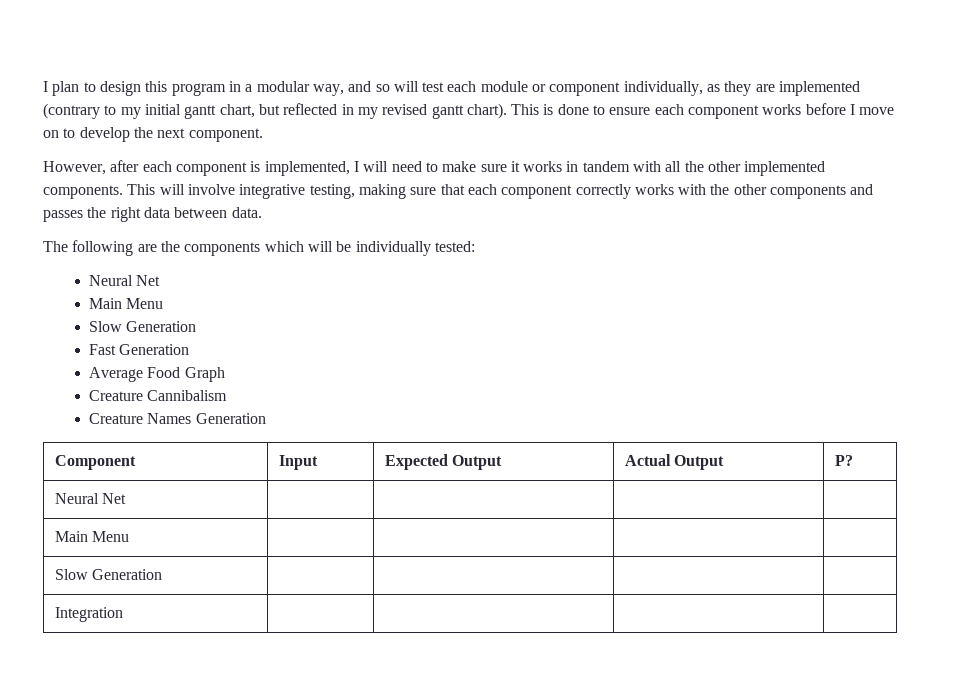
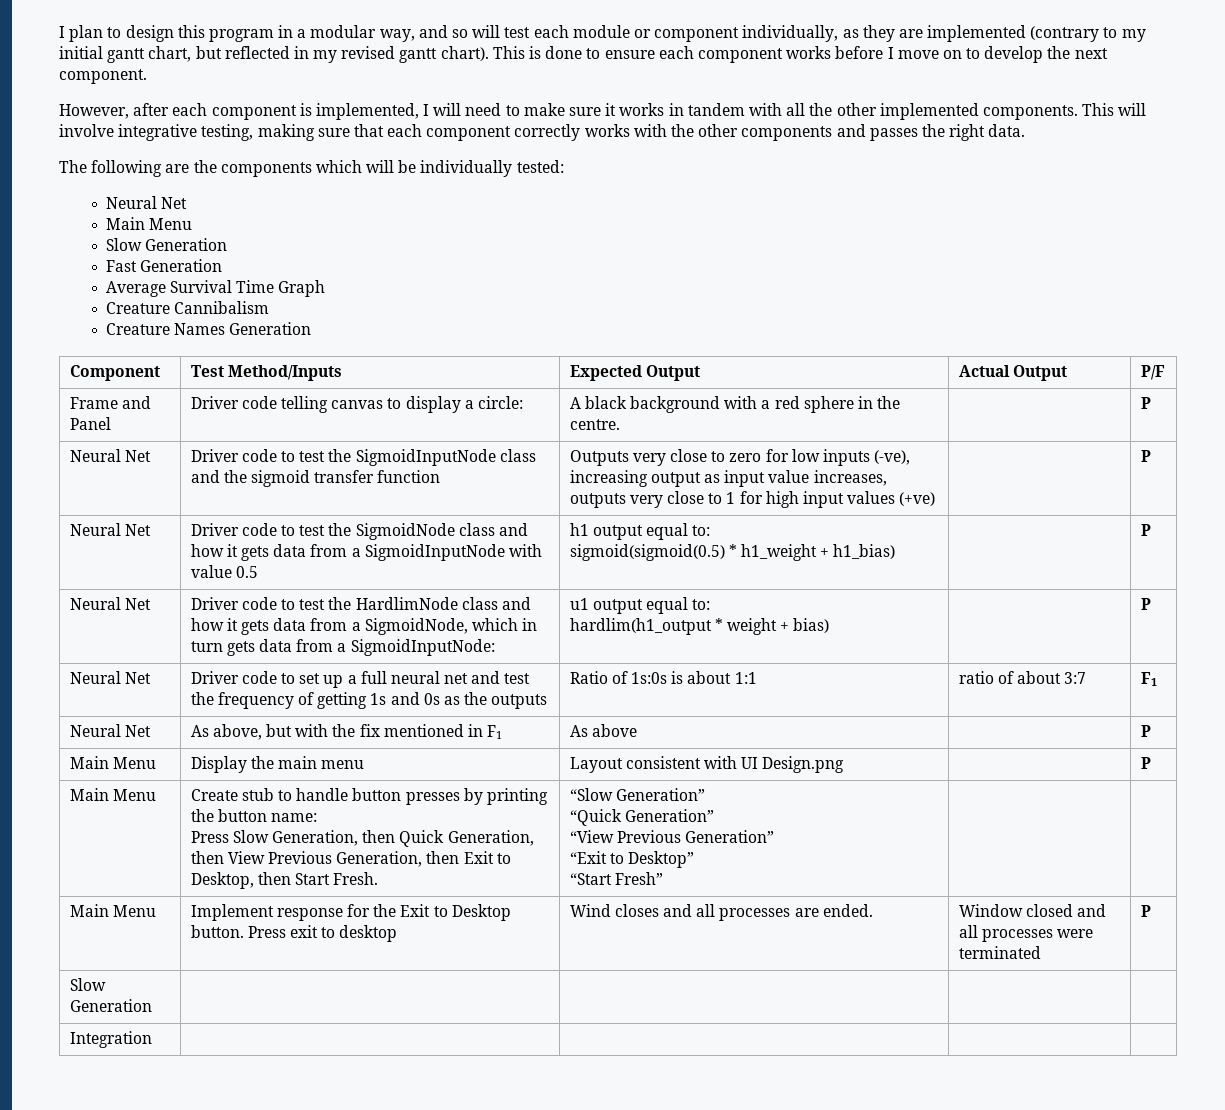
- This will involve integrative testing, making sure that each component correctly works with the other components and passes the right data between data.
+ This will involve integrative testing, making sure that each component correctly works with the other components and passes the right data.
- Average Food Graph
+ Average Survival Time Graph
- Component | Input | Expected Output | Actual Output | P?
- Neural Net | | | |
- Main Menu | | | |
+ Component | Test Method/Inputs | Expected Output | Actual Output | P/F
+ Frame and Panel | Driver code telling canvas to display a circle: | A black background with a red sphere in the centre. | | P
+ Neural Net | Driver code to test the SigmoidInputNode class and the sigmoid transfer function | Outputs very close to zero for low inputs (-ve), increasing output as input value increases, outputs very close to 1 for high input values (+ve) | | P
+ Neural Net | Driver code to test the SigmoidNode class and how it gets data from a SigmoidInputNode with value 0.5 | h1 output equal to:
+ sigmoid(sigmoid(0.5) * h1_weight + h1_bias) | | P
+ Neural Net | Driver code to test the HardlimNode class and how it gets data from a SigmoidNode, which in turn gets data from a SigmoidInputNode: | u1 output equal to:
+ hardlim(h1_output * weight + bias) | | P
+ Neural Net | Driver code to set up a full neural net and test the frequency of getting 1s and 0s as the outputs | Ratio of 1s:0s is about 1:1 | ratio of about 3:7 | F1
+ Neural Net | As above, but with the fix mentioned in F1 | As above | | P
+ Main Menu | Display the main menu | Layout consistent with UI Design.png | | P
+ Main Menu | Create stub to handle button presses by printing the button name:
+ Press Slow Generation, then Quick Generation, then View Previous Generation, then Exit to Desktop, then Start Fresh. | “Slow Generation”
+ “Quick Generation”
+ “View Previous Generation”
+ “Exit to Desktop”
+ “Start Fresh” | |
+ Main Menu | Implement response for the Exit to Desktop button. Press exit to desktop | Wind closes and all processes are ended. | Window closed and all processes were terminated | P

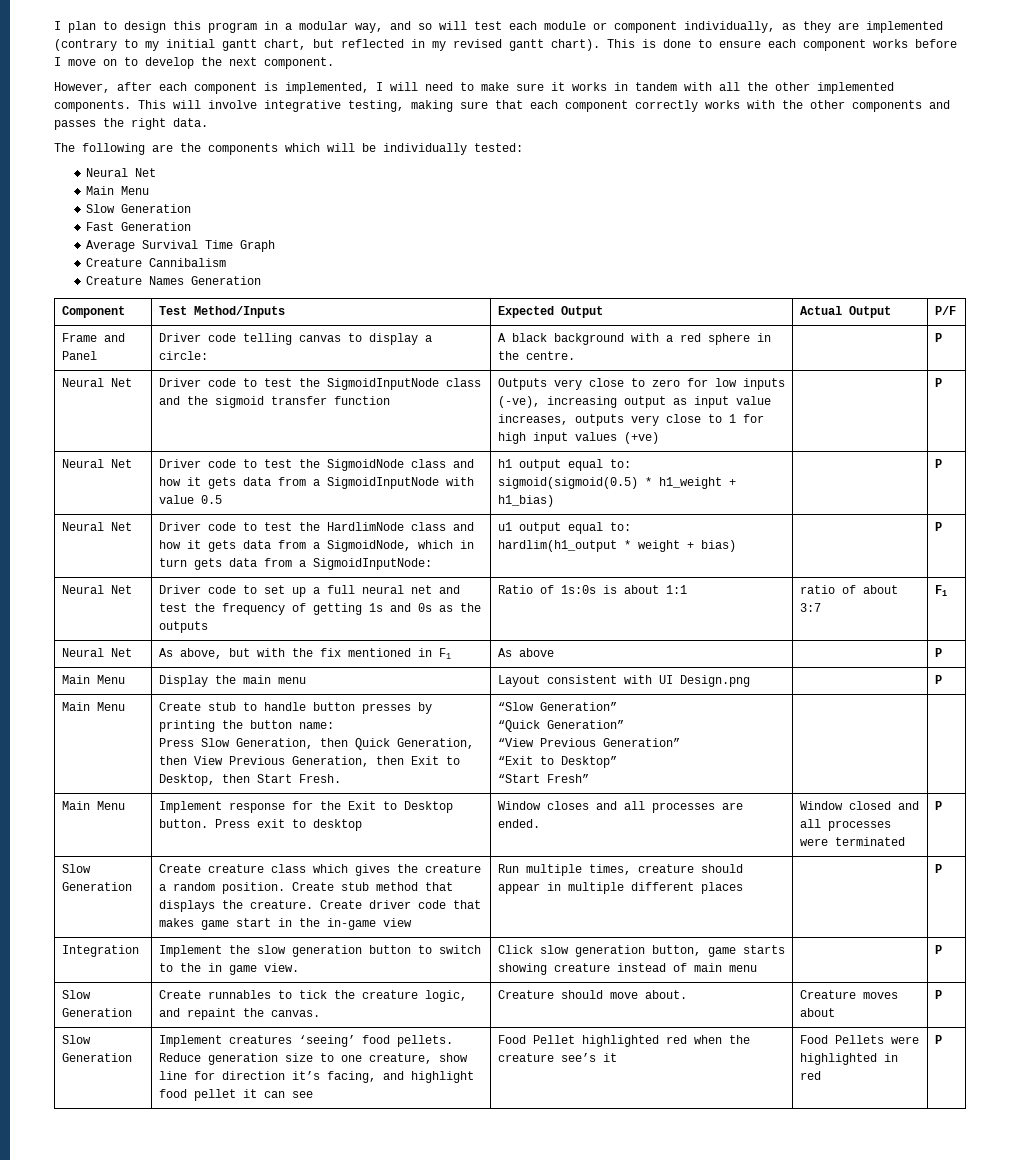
- Main Menu | Implement response for the Exit to Desktop button. Press exit to desktop | Wind closes and all processes are ended. | Window closed and all processes were terminated | P
+ Main Menu | Implement response for the Exit to Desktop button. Press exit to desktop | Window closes and all processes are ended. | Window closed and all processes were terminated | P
- Integration | | | |
+ Create creature class which gives the creature a random position. Create stub method that displays the creature. Create driver code that makes game start in the in-game view | Run multiple times, creature should appear in multiple different places | | P
+ Integration | Implement the slow generation button to switch to the in game view. | Click slow generation button, game starts showing creature instead of main menu | | P
+ Slow Generation | Create runnables to tick the creature logic, and repaint the canvas. | Creature should move about. | Creature moves about | P
+ Slow Generation | Implement creatures ‘seeing’ food pellets. Reduce generation size to one creature, show line for direction it’s facing, and highlight food pellet it can see | Food Pellet highlighted red when the creature see’s it | Food Pellets were highlighted in red | P

